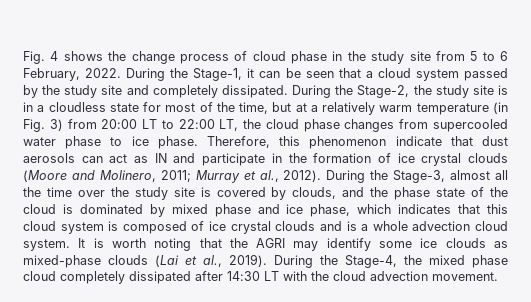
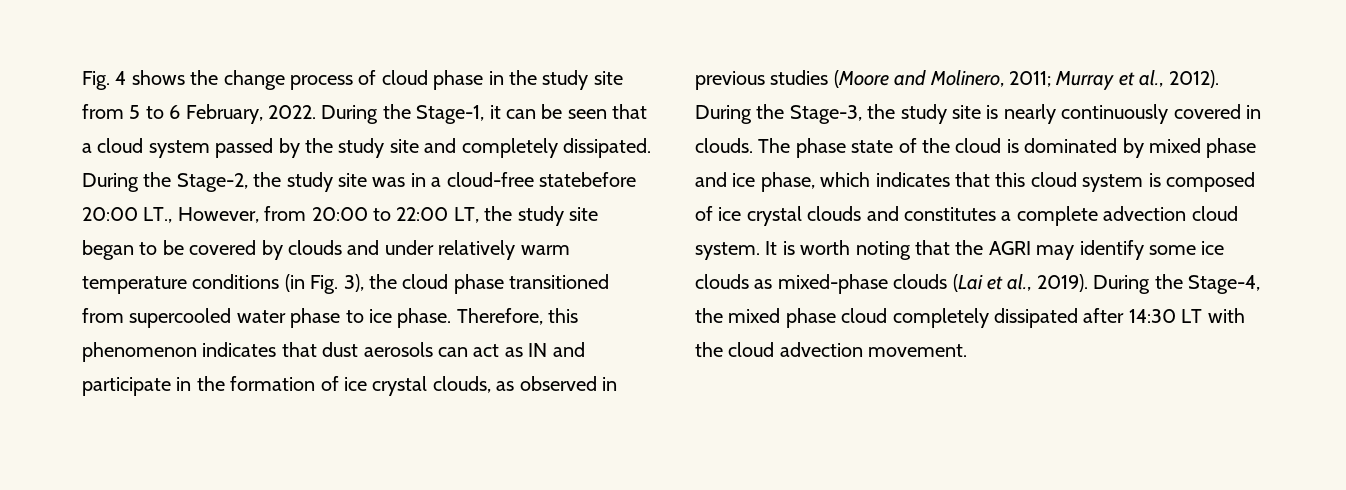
- During the Stage-2, the study site is in a cloudless state for most of the time, but at a relatively warm temperature (in Fig. 3) from 20:00 LT to 22:00 LT, the cloud phase changes from supercooled water phase to ice phase.
+ During the Stage-2, the study site was in a cloud-free statebefore 20:00 LT., However, from 20:00 to 22:00 LT, the study site began to be covered by clouds and under relatively warm temperature conditions (in Fig. 3), the cloud phase transitioned from supercooled water phase to ice phase.
- Therefore, this phenomenon indicate that dust aerosols can act as IN and participate in the formation of ice crystal clouds (Moore and Molinero, 2011; Murray et al., 2012).
+ Therefore, this phenomenon indicates that dust aerosols can act as IN and participate in the formation of ice crystal clouds, as observed in previous studies (Moore and Molinero, 2011; Murray et al., 2012).
- During the Stage-3, almost all the time over the study site is covered by clouds, and the phase state of the cloud is dominated by mixed phase and ice phase, which indicates that this cloud system is composed of ice crystal clouds and is a whole advection cloud system.
+ During the Stage-3, the study site is nearly continuously covered in clouds. The phase state of the cloud is dominated by mixed phase and ice phase, which indicates that this cloud system is composed of ice crystal clouds and constitutes a complete advection cloud system.

